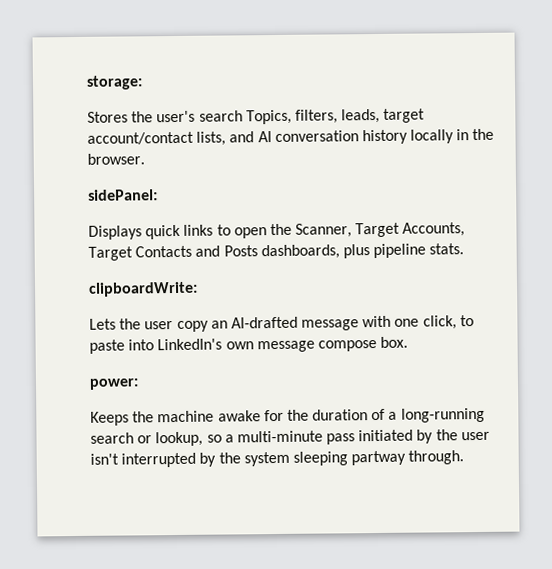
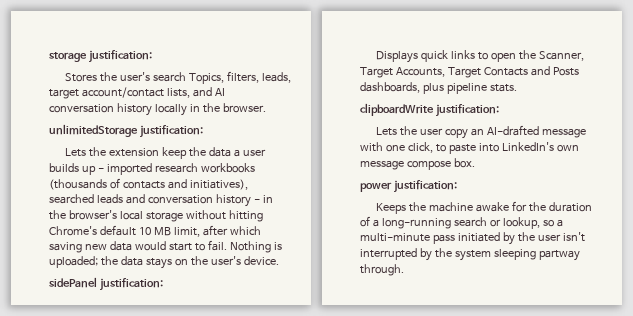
- storage:
+ storage justification:
- sidePanel:
+ unlimitedStorage justification:
+ Lets the extension keep the data a user builds up - imported research workbooks (thousands of contacts and initiatives), searched leads and conversation history - in the browser's local storage without hitting Chrome's default 10 MB limit, after which saving new data would start to fail. Nothing is uploaded; the data stays on the user's device.
+ sidePanel justification:
- clipboardWrite:
+ clipboardWrite justification:
- power:
+ power justification:

